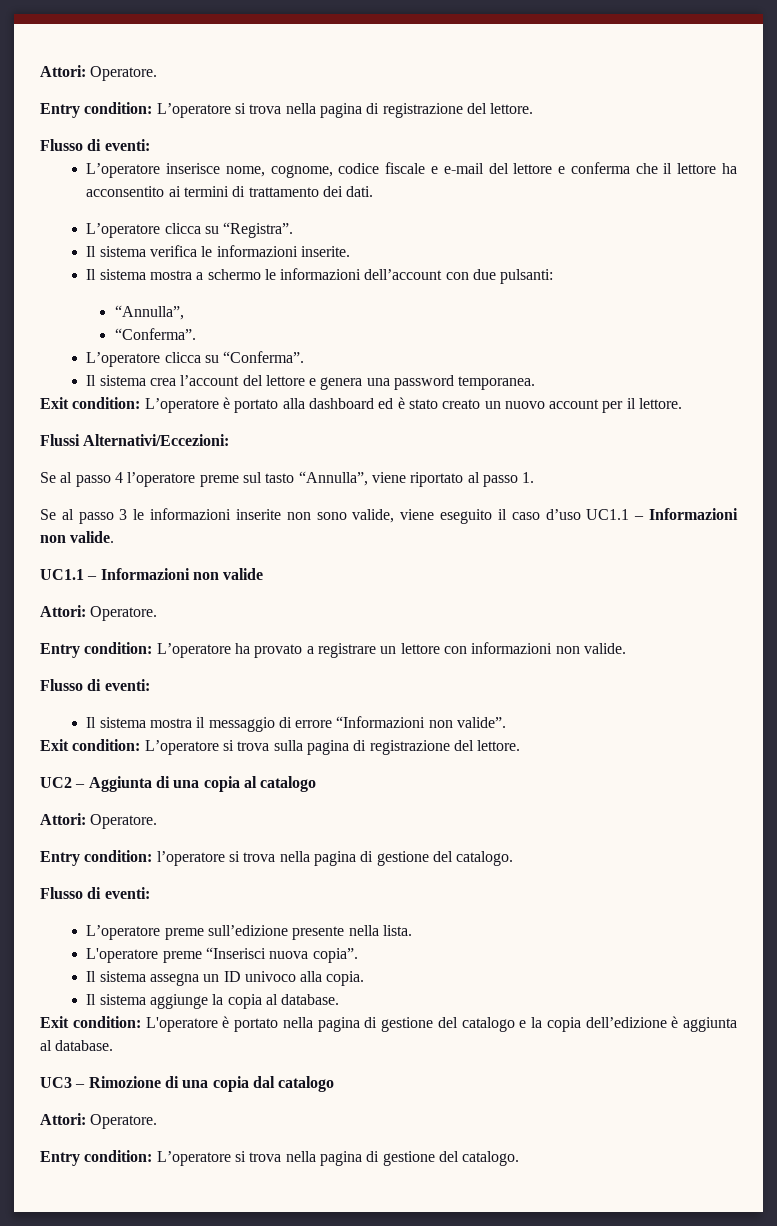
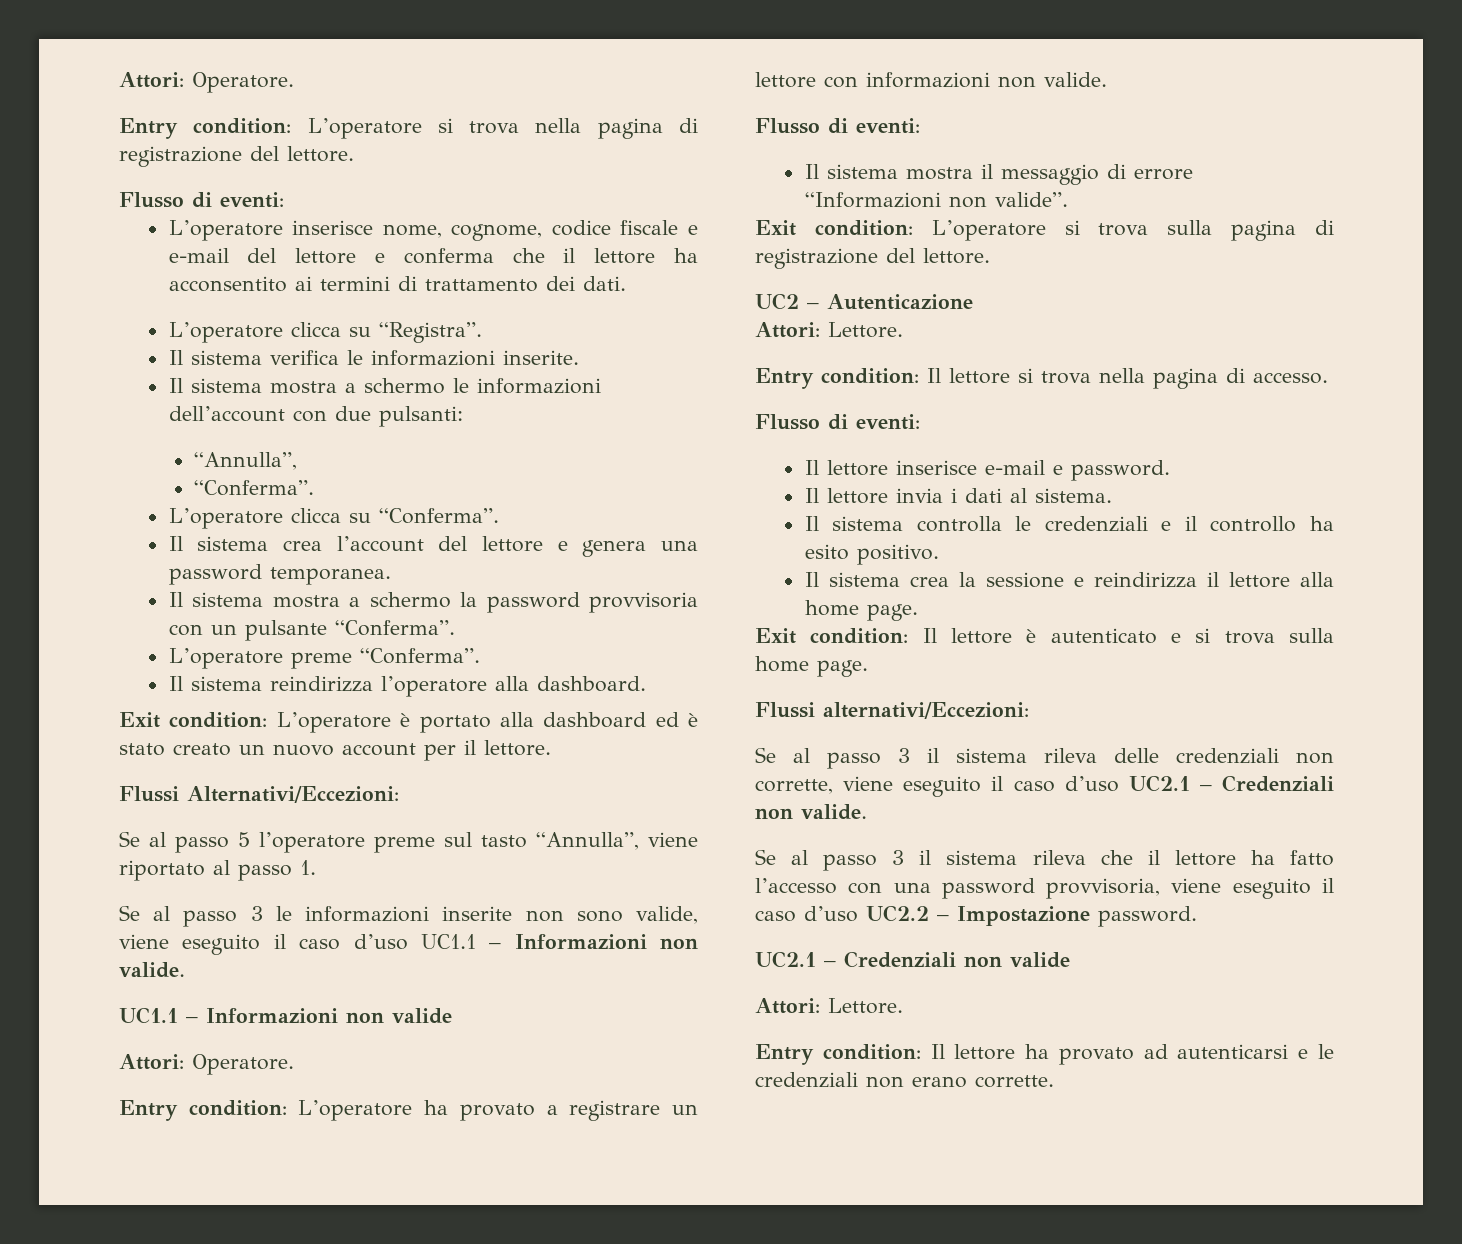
+ Il sistema mostra a schermo la password provvisoria con un pulsante “Conferma”.
+ L’operatore preme “Conferma”.
+ Il sistema reindirizza l’operatore alla dashboard.
- Se al passo 4 l’operatore preme sul tasto “Annulla”, viene riportato al passo 1.
+ Se al passo 5 l’operatore preme sul tasto “Annulla”, viene riportato al passo 1.
- UC2 – Aggiunta di una copia al catalogo
- Attori: Operatore.
- Entry condition: l’operatore si trova nella pagina di gestione del catalogo.
+ UC2 – Autenticazione
+ Attori: Lettore.
+ Entry condition: Il lettore si trova nella pagina di accesso.
  Flusso di eventi:
- L’operatore preme sull’edizione presente nella lista.
- L'operatore preme “Inserisci nuova copia”.
- Il sistema assegna un ID univoco alla copia.
- Il sistema aggiunge la copia al database.
- Exit condition: L'operatore è portato nella pagina di gestione del catalogo e la copia dell’edizione è aggiunta al database.
- UC3 – Rimozione di una copia dal catalogo
- Attori: Operatore.
- Entry condition: L’operatore si trova nella pagina di gestione del catalogo.
+ Il lettore inserisce e-mail e password.
+ Il lettore invia i dati al sistema.
+ Il sistema controlla le credenziali e il controllo ha esito positivo.
+ Il sistema crea la sessione e reindirizza il lettore alla home page.
+ Exit condition: Il lettore è autenticato e si trova sulla home page.
+ Flussi alternativi/Eccezioni:
+ Se al passo 3 il sistema rileva delle credenziali non corrette, viene eseguito il caso d’uso UC2.1 – Credenziali non valide.
+ Se al passo 3 il sistema rileva che il lettore ha fatto l’accesso con una password provvisoria, viene eseguito il caso d’uso UC2.2 – Impostazione password.
+ UC2.1 – Credenziali non valide
+ Attori: Lettore.
+ Entry condition: Il lettore ha provato ad autenticarsi e le credenziali non erano corrette.

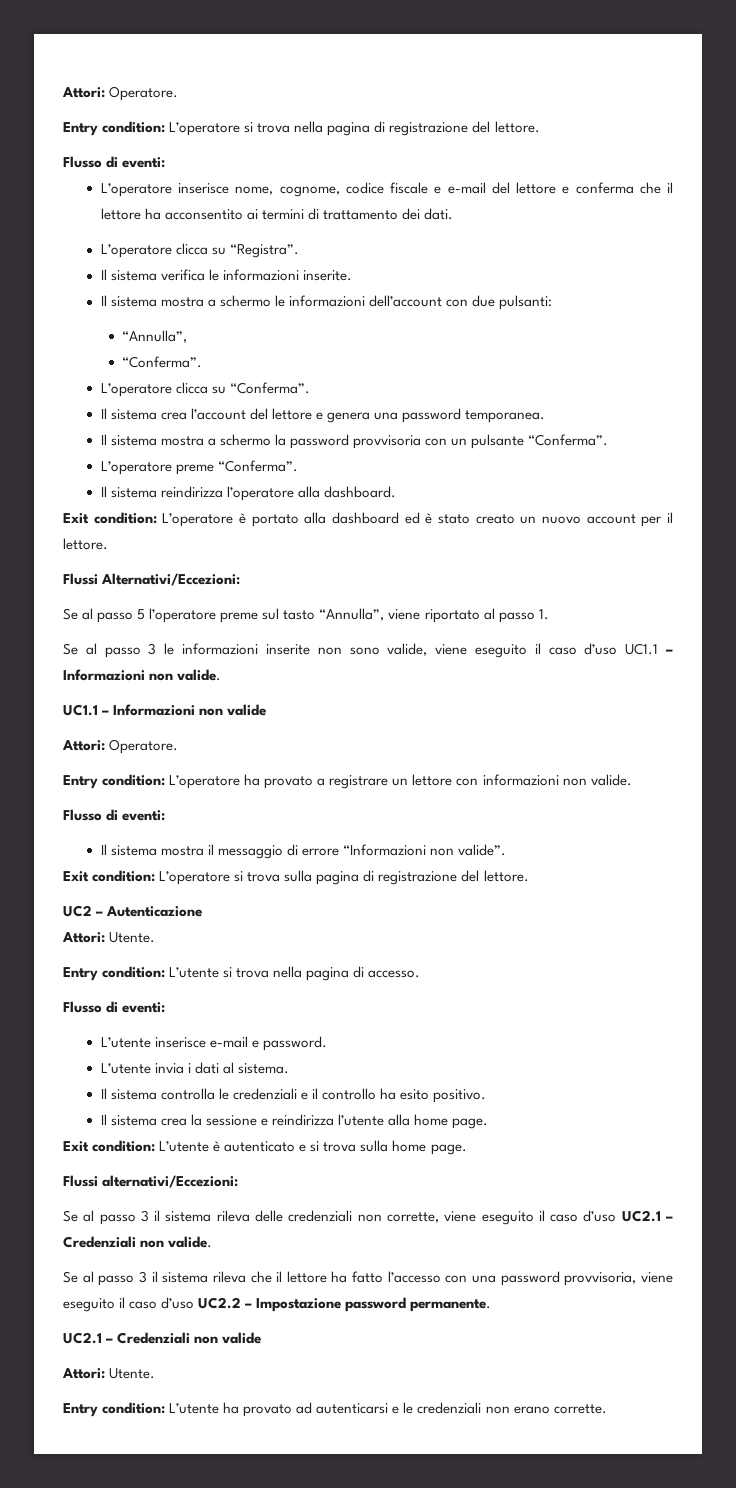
  UC2 – Autenticazione
- Attori: Lettore.
- Entry condition: Il lettore si trova nella pagina di accesso.
+ Attori: Utente.
+ Entry condition: L’utente si trova nella pagina di accesso.
- Il lettore inserisce e-mail e password.
+ L’utente inserisce e-mail e password.
- Il lettore invia i dati al sistema.
+ L’utente invia i dati al sistema.
- Il sistema crea la sessione e reindirizza il lettore alla home page.
+ Il sistema crea la sessione e reindirizza l’utente alla home page.
- Exit condition: Il lettore è autenticato e si trova sulla home page.
+ Exit condition: L’utente è autenticato e si trova sulla home page.
- Se al passo 3 il sistema rileva che il lettore ha fatto l’accesso con una password provvisoria, viene eseguito il caso d’uso UC2.2 – Impostazione password.
+ Se al passo 3 il sistema rileva che il lettore ha fatto l’accesso con una password provvisoria, viene eseguito il caso d’uso UC2.2 – Impostazione password permanente.
  UC2.1 – Credenziali non valide
- Attori: Lettore.
- Entry condition: Il lettore ha provato ad autenticarsi e le credenziali non erano corrette.
+ Attori: Utente.
+ Entry condition: L’utente ha provato ad autenticarsi e le credenziali non erano corrette.

